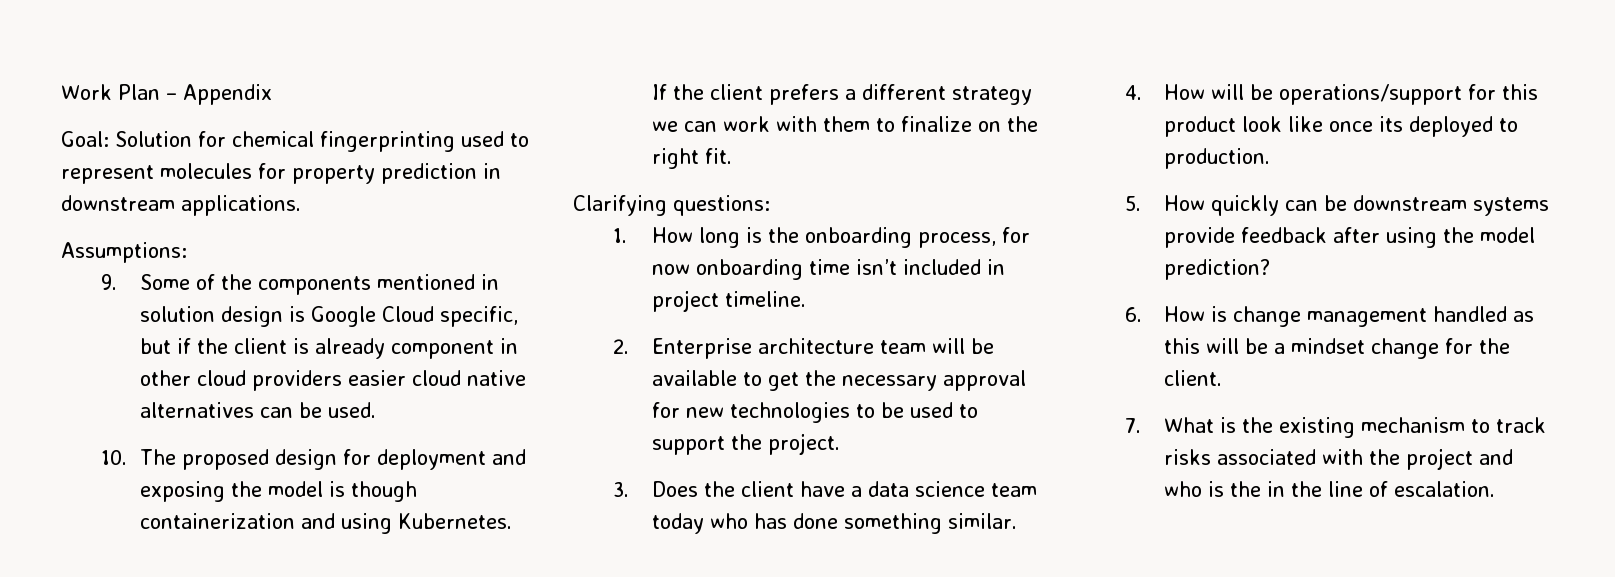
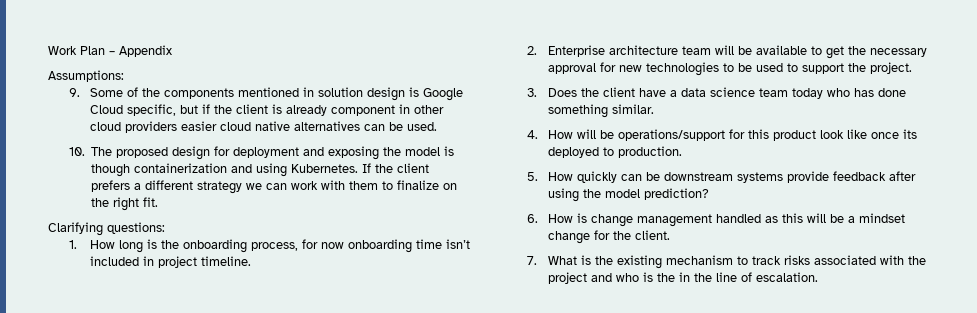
- Goal: Solution for chemical fingerprinting used to represent molecules for property prediction in downstream applications.

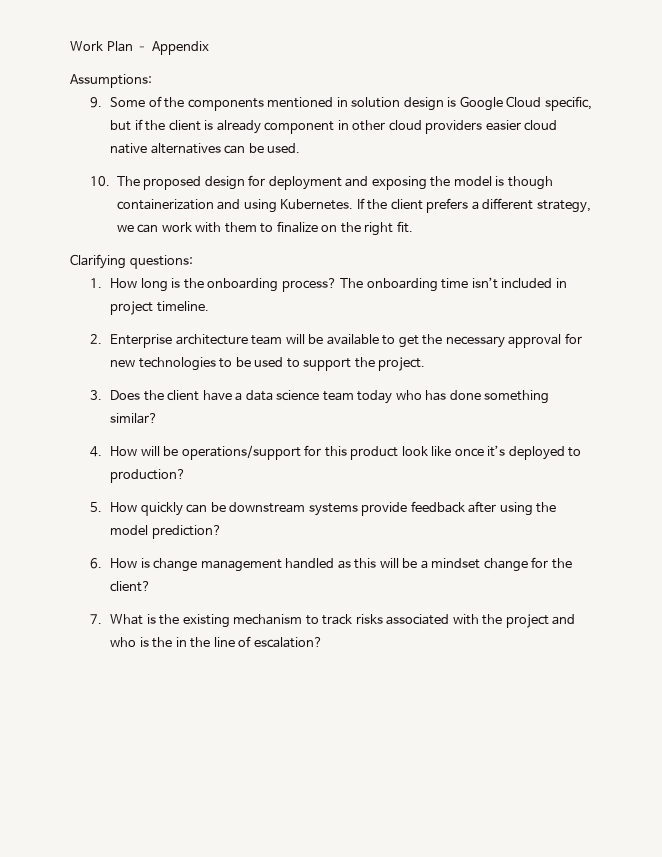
- If the client prefers a different strategy we can work with them to finalize on the right fit.
+ If the client prefers a different strategy, we can work with them to finalize on the right fit.
- 1. How long is the onboarding process, for now onboarding time isn’t included in project timeline.
+ 1. How long is the onboarding process? The onboarding time isn’t included in project timeline.
- 3. Does the client have a data science team today who has done something similar.
+ 3. Does the client have a data science team today who has done something similar?
- 4. How will be operations/support for this product look like once its deployed to production.
+ 4. How will be operations/support for this product look like once it’s deployed to production?
- 6. How is change management handled as this will be a mindset change for the client.
+ 6. How is change management handled as this will be a mindset change for the client?
- 7. What is the existing mechanism to track risks associated with the project and who is the in the line of escalation.
+ 7. What is the existing mechanism to track risks associated with the project and who is the in the line of escalation?

